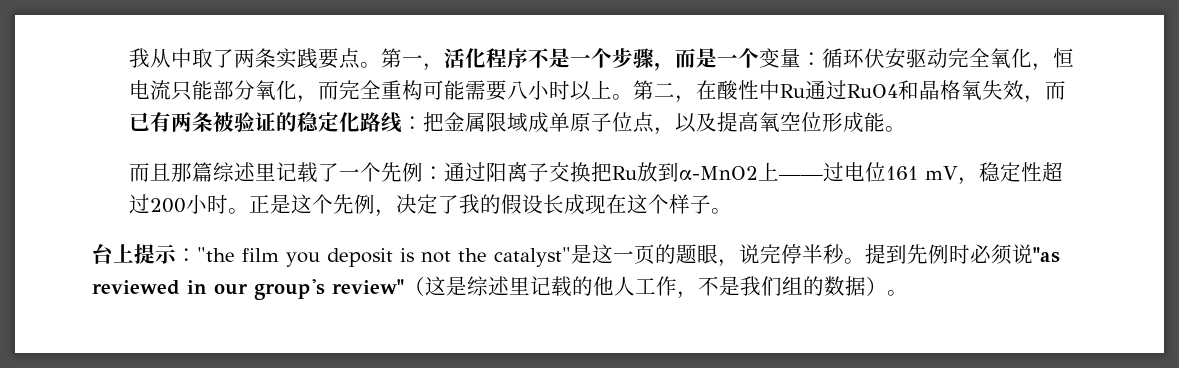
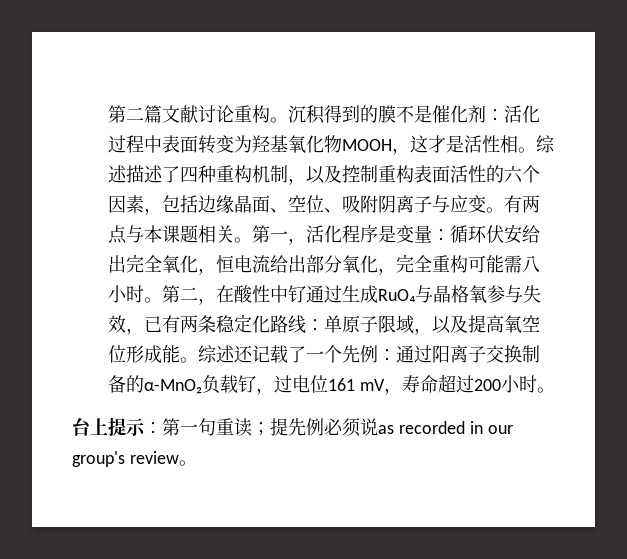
- 我从中取了两条实践要点。第一，活化程序不是一个步骤，而是一个变量：循环伏安驱动完全氧化，恒电流只能部分氧化，而完全重构可能需要八小时以上。
+ 第二篇文献讨论重构。沉积得到的膜不是催化剂：活化过程中表面转变为羟基氧化物MOOH，这才是活性相。综述描述了四种重构机制，以及控制重构表面活性的六个因素，包括边缘晶面、空位、吸附阴离子与应变。有两点与本课题相关。第一，活化程序是变量：循环伏安给出完全氧化，恒电流给出部分氧化，完全重构可能需八小时。
- 第二，在酸性中Ru通过RuO4和晶格氧失效，而已有两条被验证的稳定化路线：把金属限域成单原子位点，以及提高氧空位形成能。
- 而且那篇综述里记载了一个先例：通过阳离子交换把Ru放到α-MnO2上——过电位161 mV，稳定性超过200小时。正是这个先例，决定了我的假设长成现在这个样子。
- 台上提示："the film you deposit is not the catalyst"是这一页的题眼，说完停半秒。提到先例时必须说"as reviewed in our group's review"（这是综述里记载的他人工作，不是我们组的数据）。
+ 第二，在酸性中钌通过生成RuO₄与晶格氧参与失效，已有两条稳定化路线：单原子限域，以及提高氧空位形成能。综述还记载了一个先例：通过阳离子交换制备的α-MnO₂负载钌，过电位161 mV，寿命超过200小时。
+ 台上提示：第一句重读；提先例必须说as recorded in our group's review。

